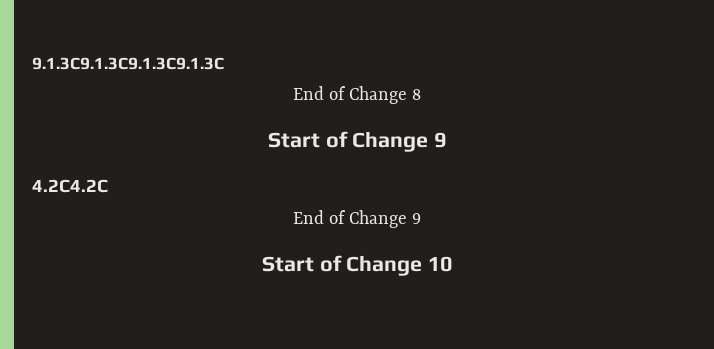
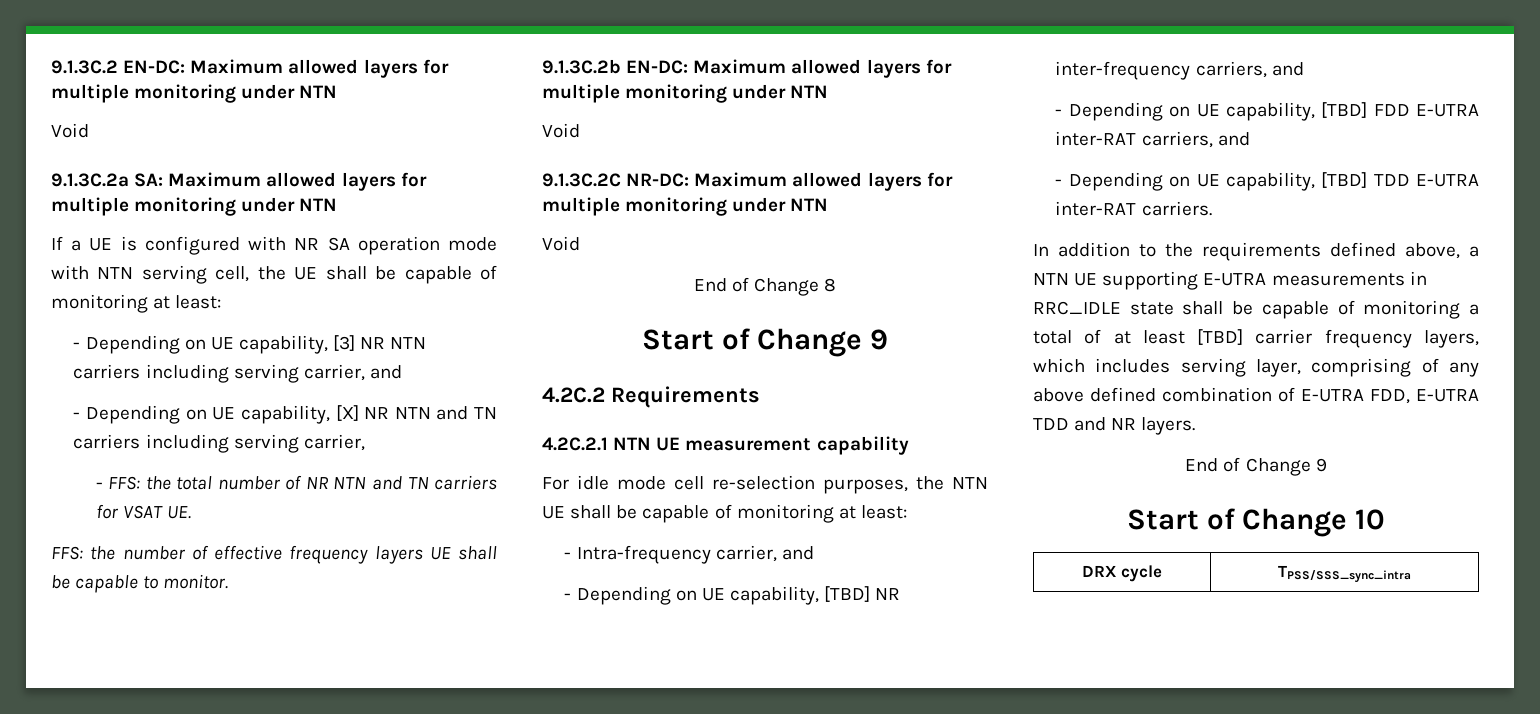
- 9.1.3C9.1.3C9.1.3C9.1.3C
+ 9.1.3C.2 EN-DC: Maximum allowed layers for multiple monitoring under NTN
+ Void
+ 9.1.3C.2a SA: Maximum allowed layers for multiple monitoring under NTN
+ If a UE is configured with NR SA operation mode with NTN serving cell, the UE shall be capable of monitoring at least:
+ - Depending on UE capability, [3] NR NTN carriers including serving carrier, and
+ - Depending on UE capability, [X] NR NTN and TN carriers including serving carrier,
+ - FFS: the total number of NR NTN and TN carriers for VSAT UE.
+ FFS: the number of effective frequency layers UE shall be capable to monitor.
+ 9.1.3C.2b EN-DC: Maximum allowed layers for multiple monitoring under NTN
+ Void
+ 9.1.3C.2C NR-DC: Maximum allowed layers for multiple monitoring under NTN
+ Void
- 4.2C4.2C
+ 4.2C.2 Requirements
+ 4.2C.2.1 NTN UE measurement capability
+ For idle mode cell re-selection purposes, the NTN UE shall be capable of monitoring at least:
+ - Intra-frequency carrier, and
+ - Depending on UE capability, [TBD] NR inter-frequency carriers, and
+ - Depending on UE capability, [TBD] FDD E-UTRA inter-RAT carriers, and
+ - Depending on UE capability, [TBD] TDD E-UTRA inter-RAT carriers.
+ In addition to the requirements defined above, a NTN UE supporting E-UTRA measurements in RRC_IDLE state shall be capable of monitoring a total of at least [TBD] carrier frequency layers, which includes serving layer, comprising of any above defined combination of E-UTRA FDD, E-UTRA TDD and NR layers.
+ DRX cycle | TPSS/SSS_sync_intra

